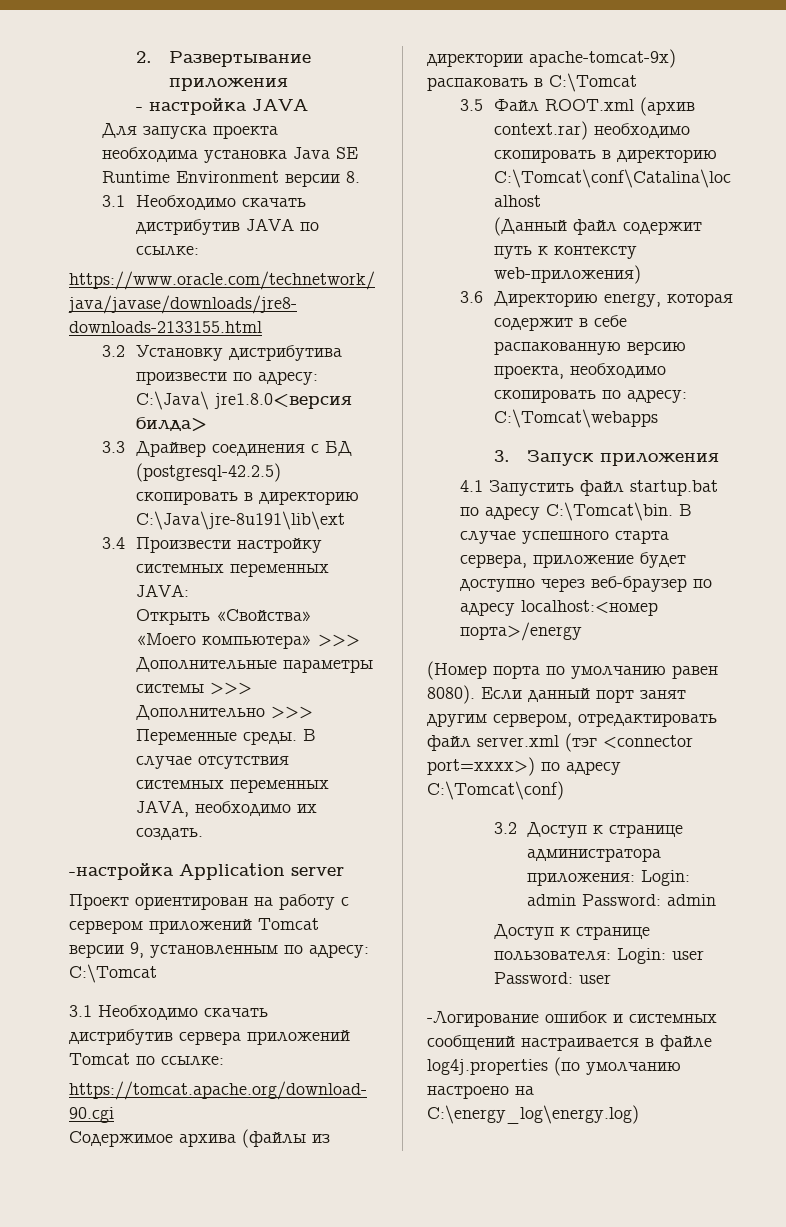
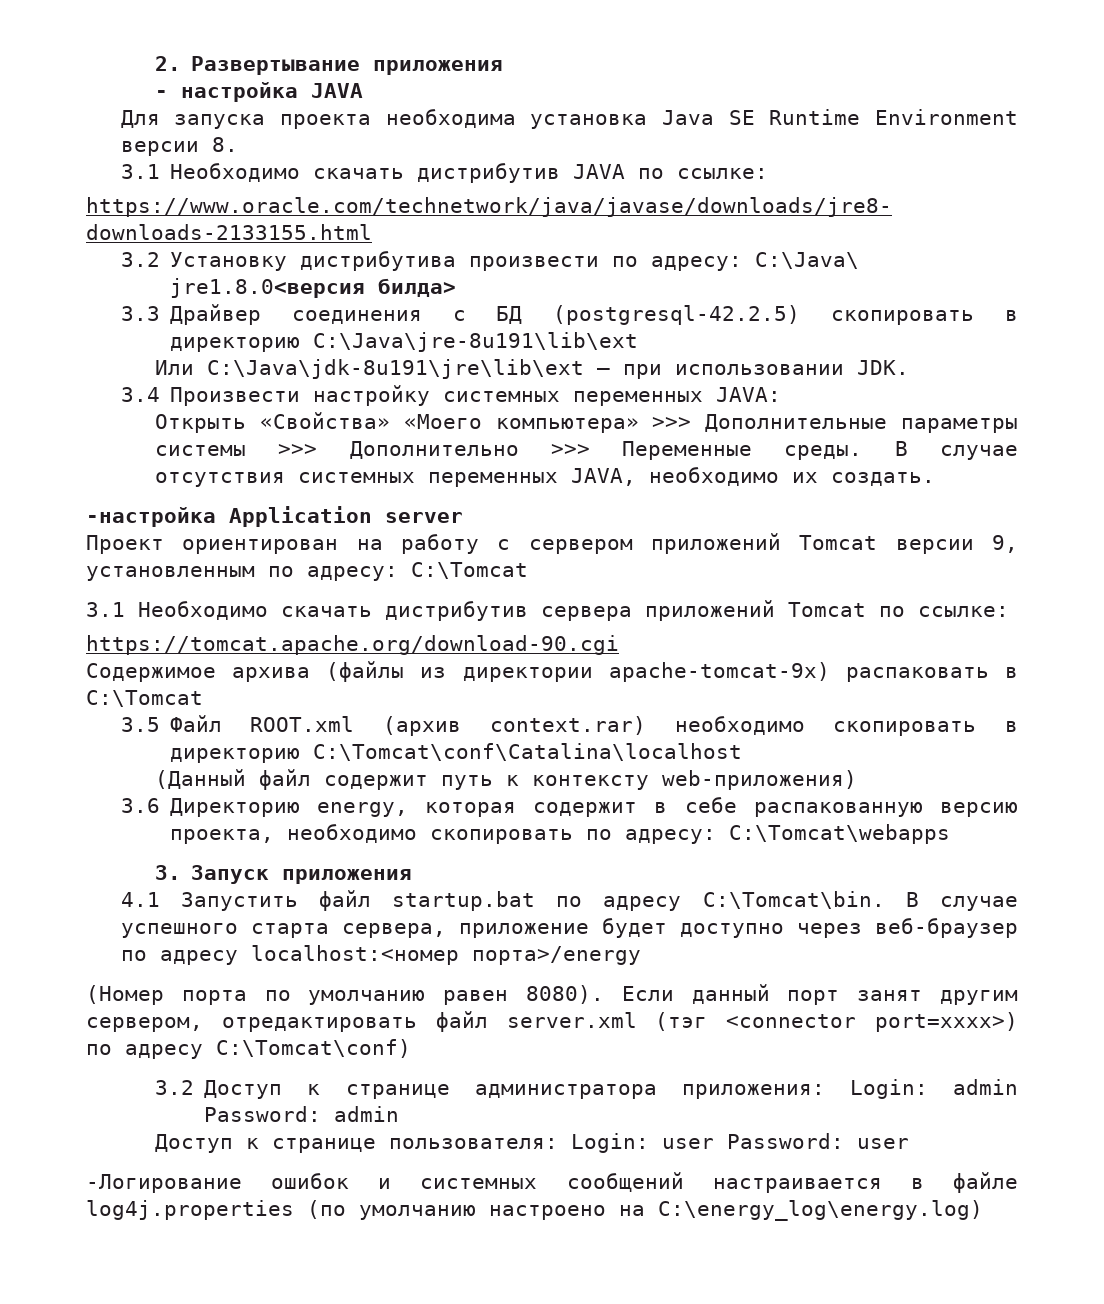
+ Или C:\Java\jdk-8u191\jre\lib\ext – при использовании JDK.

